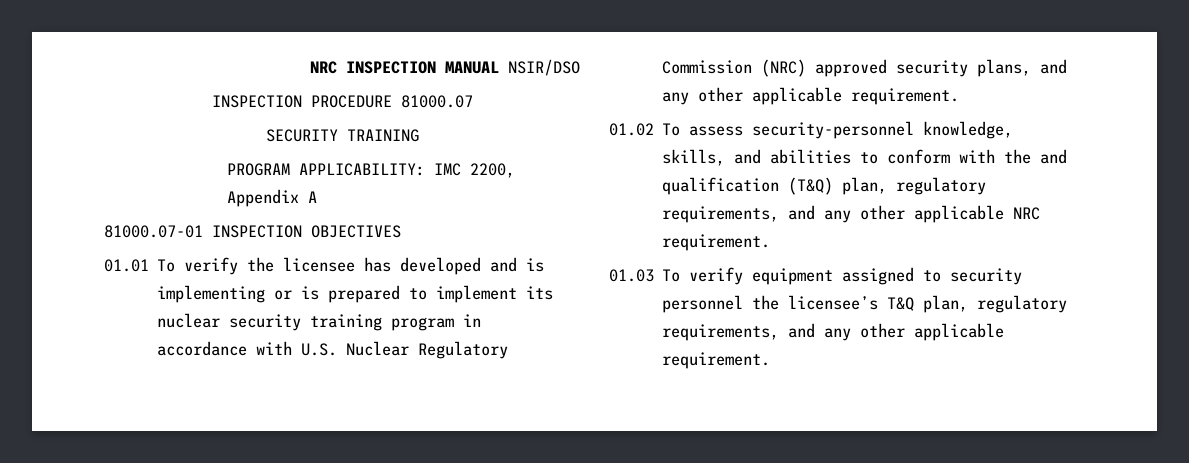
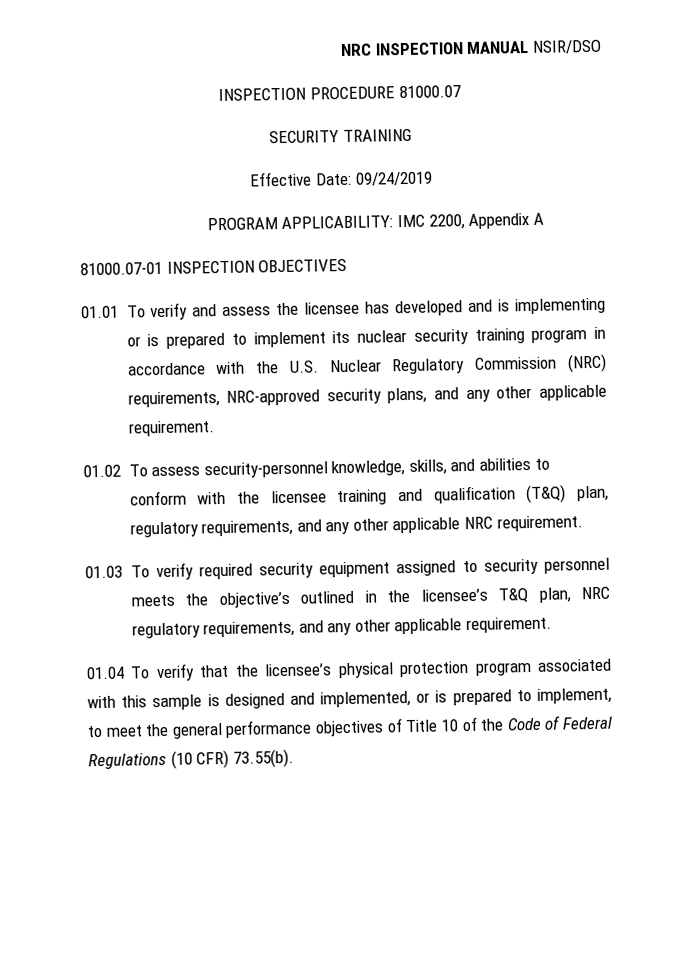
+ Effective Date: 09/24/2019
- 01.01 To verify the licensee has developed and is implementing or is prepared to implement its nuclear security training program in accordance with U.S. Nuclear Regulatory Commission (NRC) approved security plans, and any other applicable requirement.
+ 01.01 To verify and assess the licensee has developed and is implementing or is prepared to implement its nuclear security training program in accordance with the U.S. Nuclear Regulatory Commission (NRC) requirements, NRC-approved security plans, and any other applicable requirement.
- 01.02 To assess security-personnel knowledge, skills, and abilities to conform with the and qualification (T&Q) plan, regulatory requirements, and any other applicable NRC requirement.
+ 01.02 To assess security-personnel knowledge, skills, and abilities to conform with the licensee training and qualification (T&Q) plan, regulatory requirements, and any other applicable NRC requirement.
- 01.03 To verify equipment assigned to security personnel the licensee’s T&Q plan, regulatory requirements, and any other applicable requirement.
+ 01.03 To verify required security equipment assigned to security personnel meets the objective’s outlined in the licensee’s T&Q plan, NRC regulatory requirements, and any other applicable requirement.
+ 01.04 To verify that the licensee’s physical protection program associated with this sample is designed and implemented, or is prepared to implement, to meet the general performance objectives of Title 10 of the Code of Federal Regulations (10 CFR) 73.55(b).

